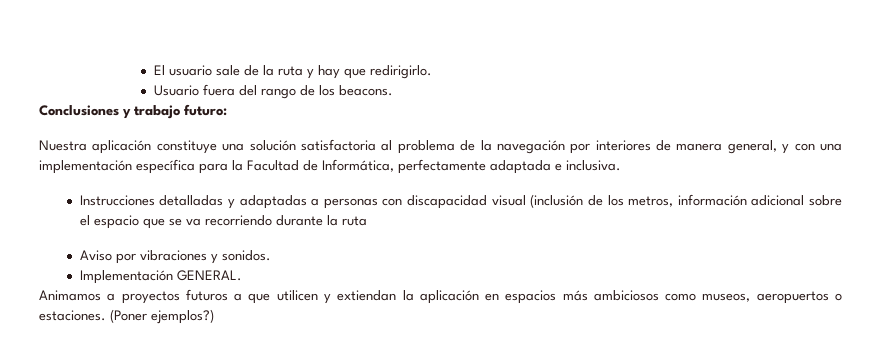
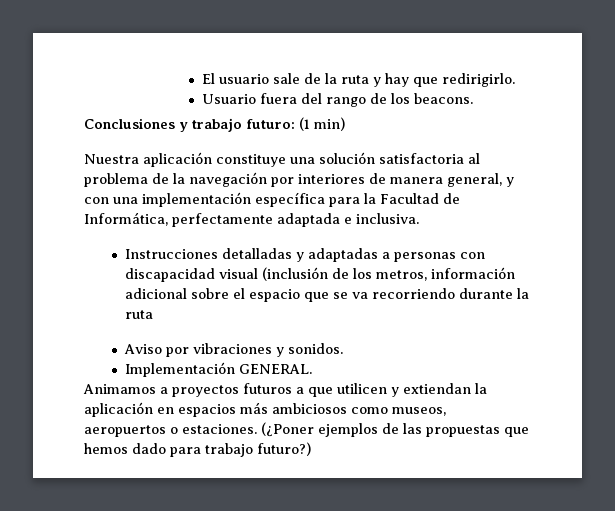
- Conclusiones y trabajo futuro:
+ Conclusiones y trabajo futuro: (1 min)
- (Poner ejemplos?)
+ (¿Poner ejemplos de las propuestas que hemos dado para trabajo futuro?)

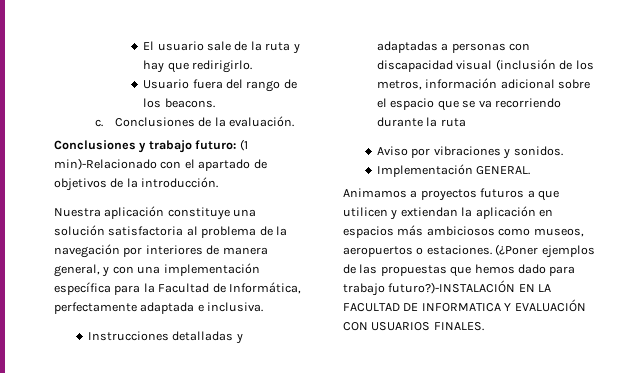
+ c. Conclusiones de la evaluación.
- Conclusiones y trabajo futuro: (1 min)
+ Conclusiones y trabajo futuro: (1 min)-Relacionado con el apartado de objetivos de la introducción.
- (¿Poner ejemplos de las propuestas que hemos dado para trabajo futuro?)
+ (¿Poner ejemplos de las propuestas que hemos dado para trabajo futuro?)-INSTALACIÓN EN LA FACULTAD DE INFORMATICA Y EVALUACIÓN CON USUARIOS FINALES.

